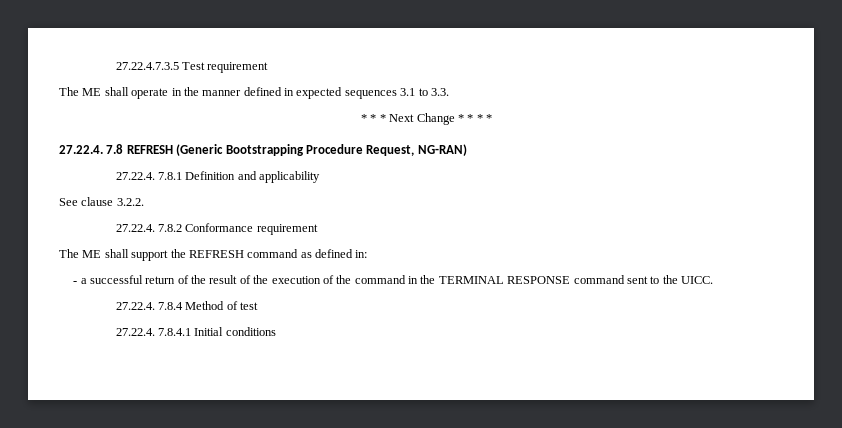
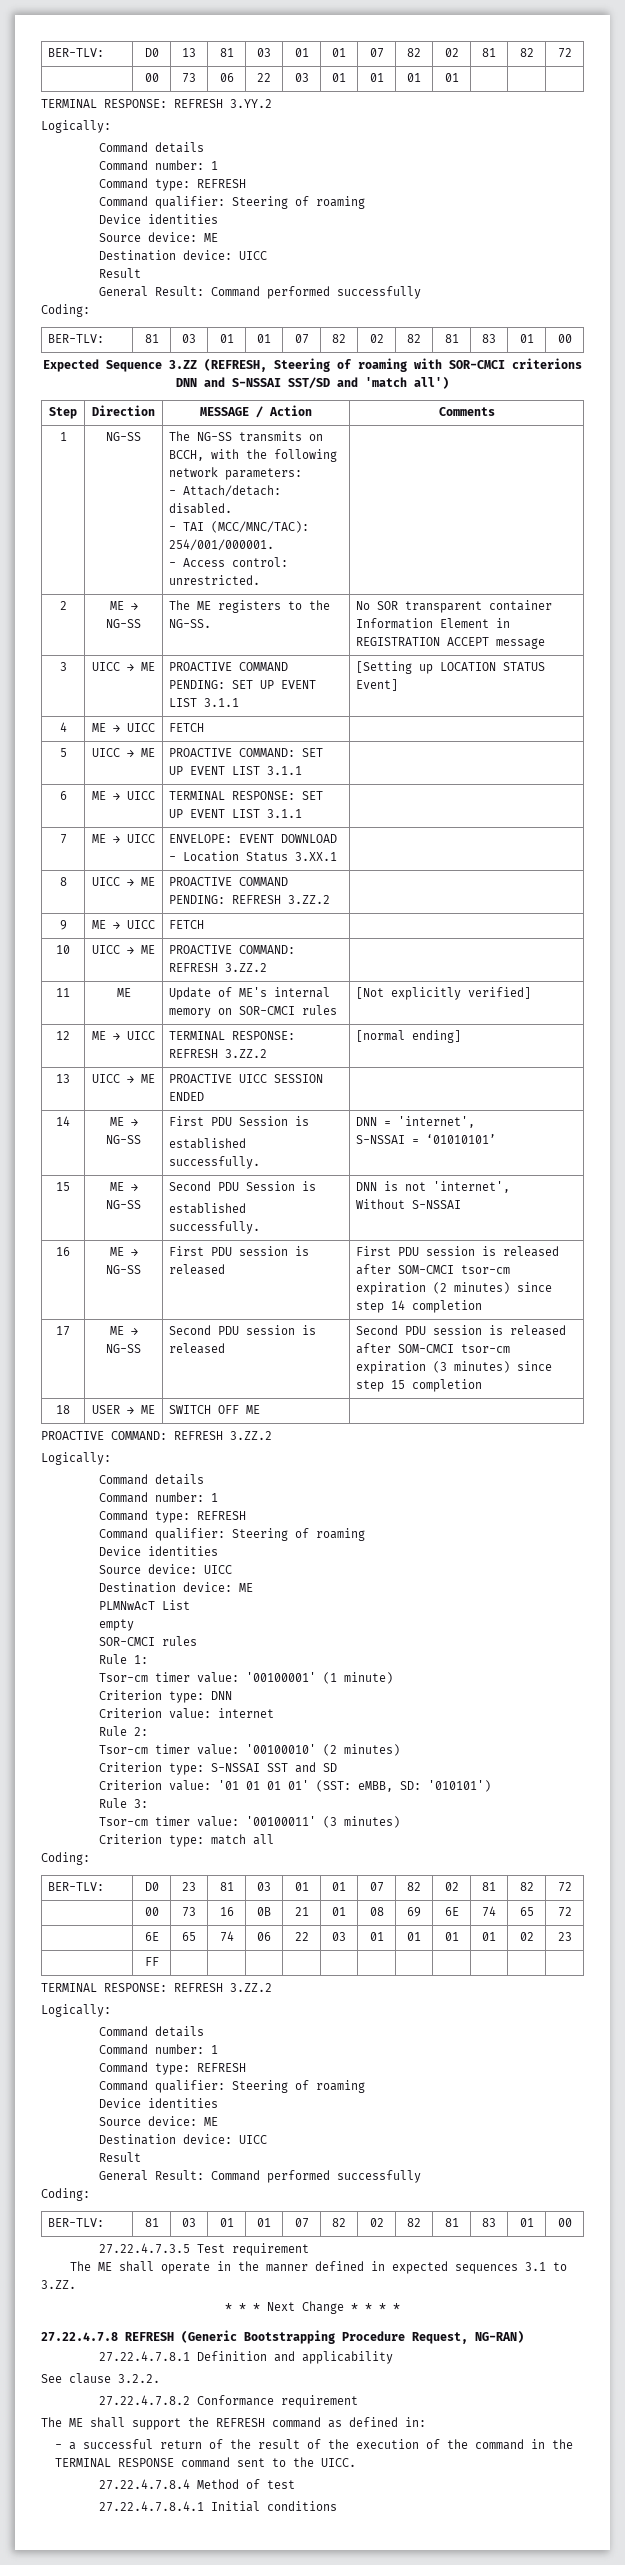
+ BER-TLV: | D0 | 13 | 81 | 03 | 01 | 01 | 07 | 82 | 02 | 81 | 82 | 72
+ | 00 | 73 | 06 | 22 | 03 | 01 | 01 | 01 | 01 | | |
+ TERMINAL RESPONSE: REFRESH 3.YY.2
+ Logically:
+ Command details
+ Command number: 1
+ Command type: REFRESH
+ Command qualifier: Steering of roaming
+ Device identities
+ Source device: ME
+ Destination device: UICC
+ Result
+ General Result: Command performed successfully
+ Coding:
+ BER-TLV: | 81 | 03 | 01 | 01 | 07 | 82 | 02 | 82 | 81 | 83 | 01 | 00
+ Expected Sequence 3.ZZ (REFRESH, Steering of roaming with SOR-CMCI criterions DNN and S-NSSAI SST/SD and 'match all')
+ Step | Direction | MESSAGE / Action | Comments
+ 1 | NG-SS | The NG-SS transmits on BCCH, with the following network parameters:
+ - Attach/detach: disabled.
+ - TAI (MCC/MNC/TAC): 254/001/000001.
+ - Access control: unrestricted. |
+ 2 | ME → NG-SS | The ME registers to the NG-SS. | No SOR transparent container Information Element in REGISTRATION ACCEPT message
+ 3 | UICC → ME | PROACTIVE COMMAND PENDING: SET UP EVENT LIST 3.1.1 | [Setting up LOCATION STATUS Event]
+ 4 | ME → UICC | FETCH |
+ 5 | UICC → ME | PROACTIVE COMMAND: SET UP EVENT LIST 3.1.1 |
+ 6 | ME → UICC | TERMINAL RESPONSE: SET UP EVENT LIST 3.1.1 |
+ 7 | ME → UICC | ENVELOPE: EVENT DOWNLOAD - Location Status 3.XX.1 |
+ 8 | UICC → ME | PROACTIVE COMMAND PENDING: REFRESH 3.ZZ.2 |
+ 9 | ME → UICC | FETCH |
+ 10 | UICC → ME | PROACTIVE COMMAND: REFRESH 3.ZZ.2 |
+ 11 | ME | Update of ME's internal memory on SOR-CMCI rules | [Not explicitly verified]
+ 12 | ME → UICC | TERMINAL RESPONSE: REFRESH 3.ZZ.2 | [normal ending]
+ 13 | UICC → ME | PROACTIVE UICC SESSION ENDED |
+ 14 | ME → NG-SS | First PDU Session is
+ established successfully. | DNN = 'internet',
+ S-NSSAI = ‘01010101’
+ 15 | ME → NG-SS | Second PDU Session is
+ established successfully. | DNN is not 'internet',
+ Without S-NSSAI
+ 16 | ME → NG-SS | First PDU session is released | First PDU session is released after SOM-CMCI tsor-cm expiration (2 minutes) since step 14 completion
+ 17 | ME → NG-SS | Second PDU session is released | Second PDU session is released after SOM-CMCI tsor-cm expiration (3 minutes) since step 15 completion
+ 18 | USER → ME | SWITCH OFF ME |
+ PROACTIVE COMMAND: REFRESH 3.ZZ.2
+ Logically:
+ Command details
+ Command number: 1
+ Command type: REFRESH
+ Command qualifier: Steering of roaming
+ Device identities
+ Source device: UICC
+ Destination device: ME
+ PLMNwAcT List
+ empty
+ SOR-CMCI rules
+ Rule 1:
+ Tsor-cm timer value: '00100001' (1 minute)
+ Criterion type: DNN
+ Criterion value: internet
+ Rule 2:
+ Tsor-cm timer value: '00100010' (2 minutes)
+ Criterion type: S-NSSAI SST and SD
+ Criterion value: '01 01 01 01' (SST: eMBB, SD: '010101')
+ Rule 3:
+ Tsor-cm timer value: '00100011' (3 minutes)
+ Criterion type: match all
+ Coding:
+ BER-TLV: | D0 | 23 | 81 | 03 | 01 | 01 | 07 | 82 | 02 | 81 | 82 | 72
+ | 00 | 73 | 16 | 0B | 21 | 01 | 08 | 69 | 6E | 74 | 65 | 72
+ | 6E | 65 | 74 | 06 | 22 | 03 | 01 | 01 | 01 | 01 | 02 | 23
+ | FF | | | | | | | | | | |
+ TERMINAL RESPONSE: REFRESH 3.ZZ.2
+ Logically:
+ Command details
+ Command number: 1
+ Command type: REFRESH
+ Command qualifier: Steering of roaming
+ Device identities
+ Source device: ME
+ Destination device: UICC
+ Result
+ General Result: Command performed successfully
+ Coding:
+ BER-TLV: | 81 | 03 | 01 | 01 | 07 | 82 | 02 | 82 | 81 | 83 | 01 | 00
- The ME shall operate in the manner defined in expected sequences 3.1 to 3.3.
+ The ME shall operate in the manner defined in expected sequences 3.1 to 3.ZZ.
- 27.22.4. 7.8 REFRESH (Generic Bootstrapping Procedure Request, NG-RAN)
+ 27.22.4.7.8 REFRESH (Generic Bootstrapping Procedure Request, NG-RAN)
- 27.22.4. 7.8.1 Definition and applicability
+ 27.22.4.7.8.1 Definition and applicability
- 27.22.4. 7.8.2 Conformance requirement
+ 27.22.4.7.8.2 Conformance requirement
- 27.22.4. 7.8.4 Method of test
+ 27.22.4.7.8.4 Method of test
- 27.22.4. 7.8.4.1 Initial conditions
+ 27.22.4.7.8.4.1 Initial conditions

